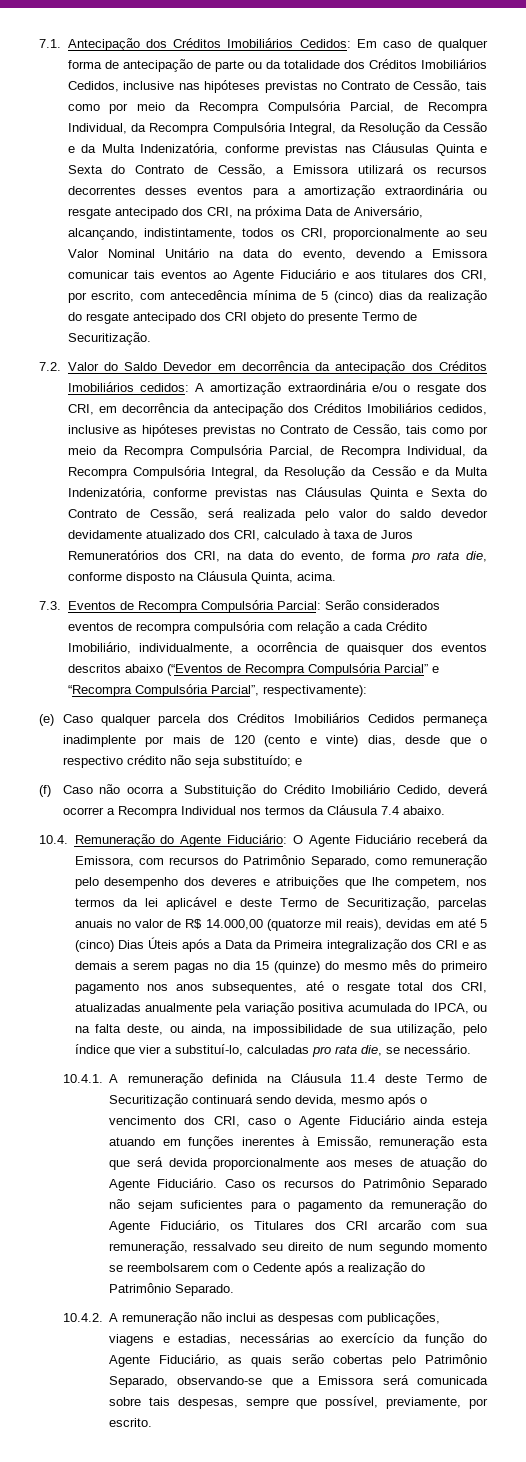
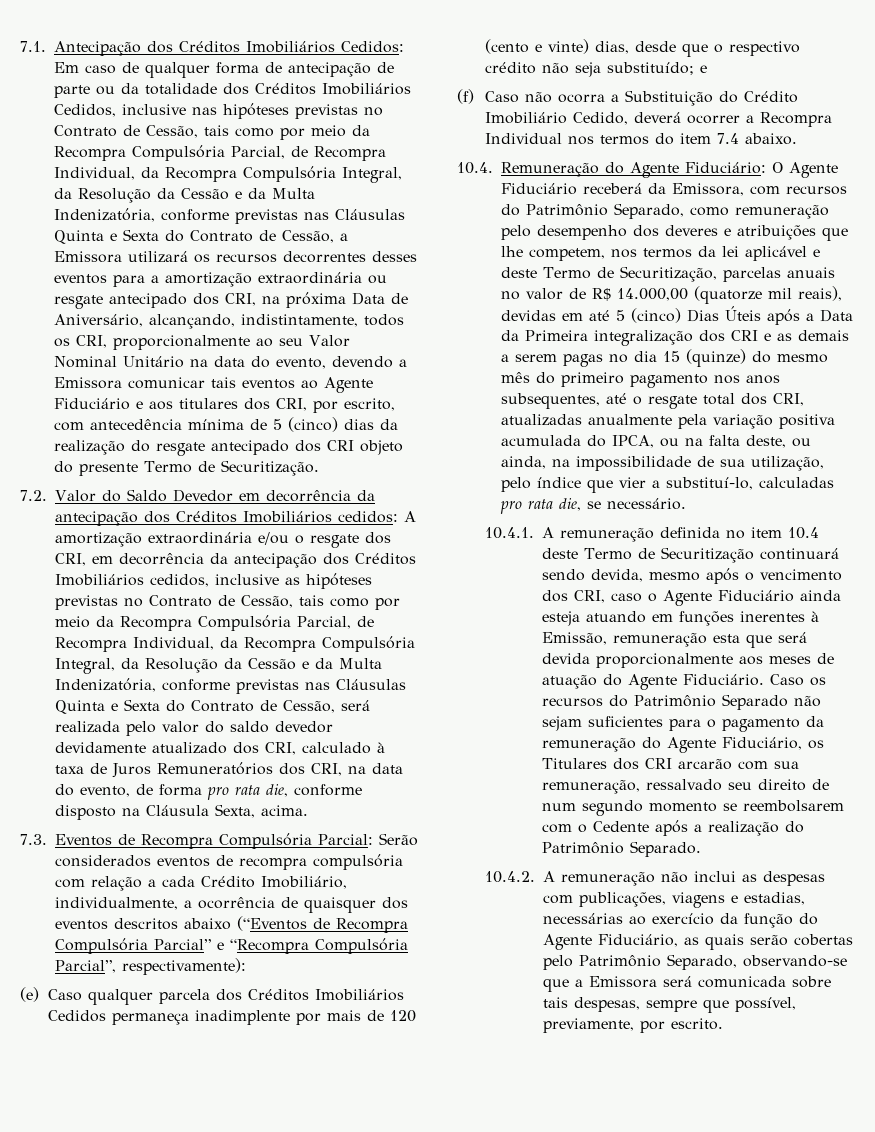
- A amortização extraordinária e/ou o resgate dos CRI, em decorrência da antecipação dos Créditos Imobiliários cedidos, inclusive as hipóteses previstas no Contrato de Cessão, tais como por meio da Recompra Compulsória Parcial, de Recompra Individual, da Recompra Compulsória Integral, da Resolução da Cessão e da Multa Indenizatória, conforme previstas nas Cláusulas Quinta e Sexta do Contrato de Cessão, será realizada pelo valor do saldo devedor devidamente atualizado dos CRI, calculado à taxa de Juros Remuneratórios dos CRI, na data do evento, de forma pro rata die, conforme disposto na Cláusula Quinta, acima.
+ A amortização extraordinária e/ou o resgate dos CRI, em decorrência da antecipação dos Créditos Imobiliários cedidos, inclusive as hipóteses previstas no Contrato de Cessão, tais como por meio da Recompra Compulsória Parcial, de Recompra Individual, da Recompra Compulsória Integral, da Resolução da Cessão e da Multa Indenizatória, conforme previstas nas Cláusulas Quinta e Sexta do Contrato de Cessão, será realizada pelo valor do saldo devedor devidamente atualizado dos CRI, calculado à taxa de Juros Remuneratórios dos CRI, na data do evento, de forma pro rata die, conforme disposto na Cláusula Sexta, acima.
- (f) Caso não ocorra a Substituição do Crédito Imobiliário Cedido, deverá ocorrer a Recompra Individual nos termos da Cláusula 7.4 abaixo.
+ (f) Caso não ocorra a Substituição do Crédito Imobiliário Cedido, deverá ocorrer a Recompra Individual nos termos do item 7.4 abaixo.
- 10.4.1. A remuneração definida na Cláusula 11.4 deste Termo de Securitização continuará sendo devida, mesmo após o vencimento dos CRI, caso o Agente Fiduciário ainda esteja atuando em funções inerentes à Emissão, remuneração esta que será devida proporcionalmente aos meses de atuação do Agente Fiduciário.
+ 10.4.1. A remuneração definida no item 10.4 deste Termo de Securitização continuará sendo devida, mesmo após o vencimento dos CRI, caso o Agente Fiduciário ainda esteja atuando em funções inerentes à Emissão, remuneração esta que será devida proporcionalmente aos meses de atuação do Agente Fiduciário.

